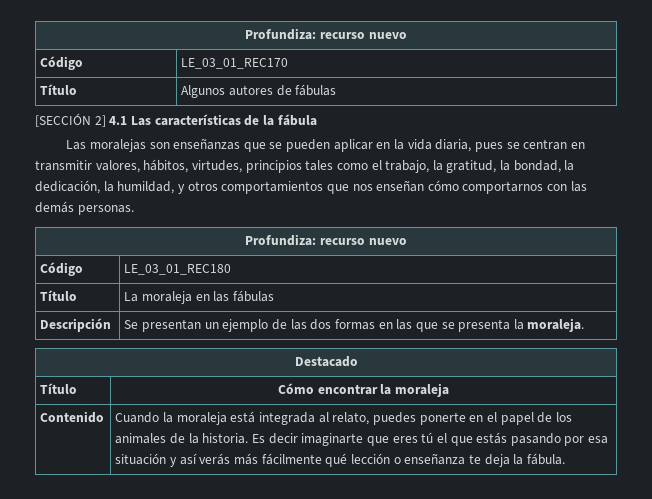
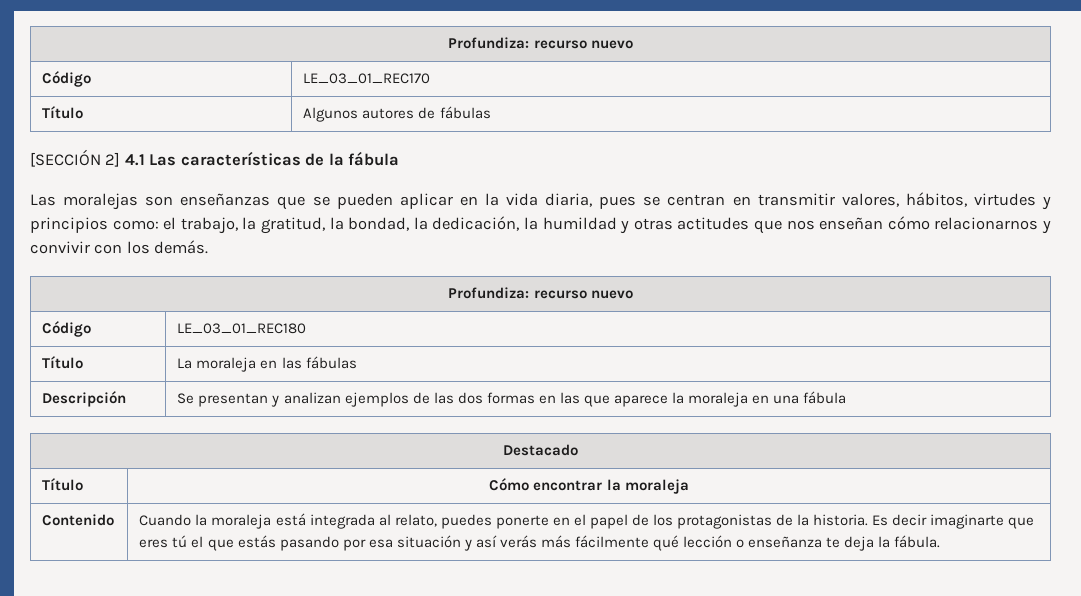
- Las moralejas son enseñanzas que se pueden aplicar en la vida diaria, pues se centran en transmitir valores, hábitos, virtudes, principios tales como el trabajo, la gratitud, la bondad, la dedicación, la humildad, y otros comportamientos que nos enseñan cómo comportarnos con las demás personas.
+ Las moralejas son enseñanzas que se pueden aplicar en la vida diaria, pues se centran en transmitir valores, hábitos, virtudes y principios como: el trabajo, la gratitud, la bondad, la dedicación, la humildad y otras actitudes que nos enseñan cómo relacionarnos y convivir con los demás.
- Descripción | Se presentan un ejemplo de las dos formas en las que se presenta la moraleja.
+ Descripción | Se presentan y analizan ejemplos de las dos formas en las que aparece la moraleja en una fábula
- Cuando la moraleja está integrada al relato, puedes ponerte en el papel de los animales de la historia.
+ Cuando la moraleja está integrada al relato, puedes ponerte en el papel de los protagonistas de la historia.

